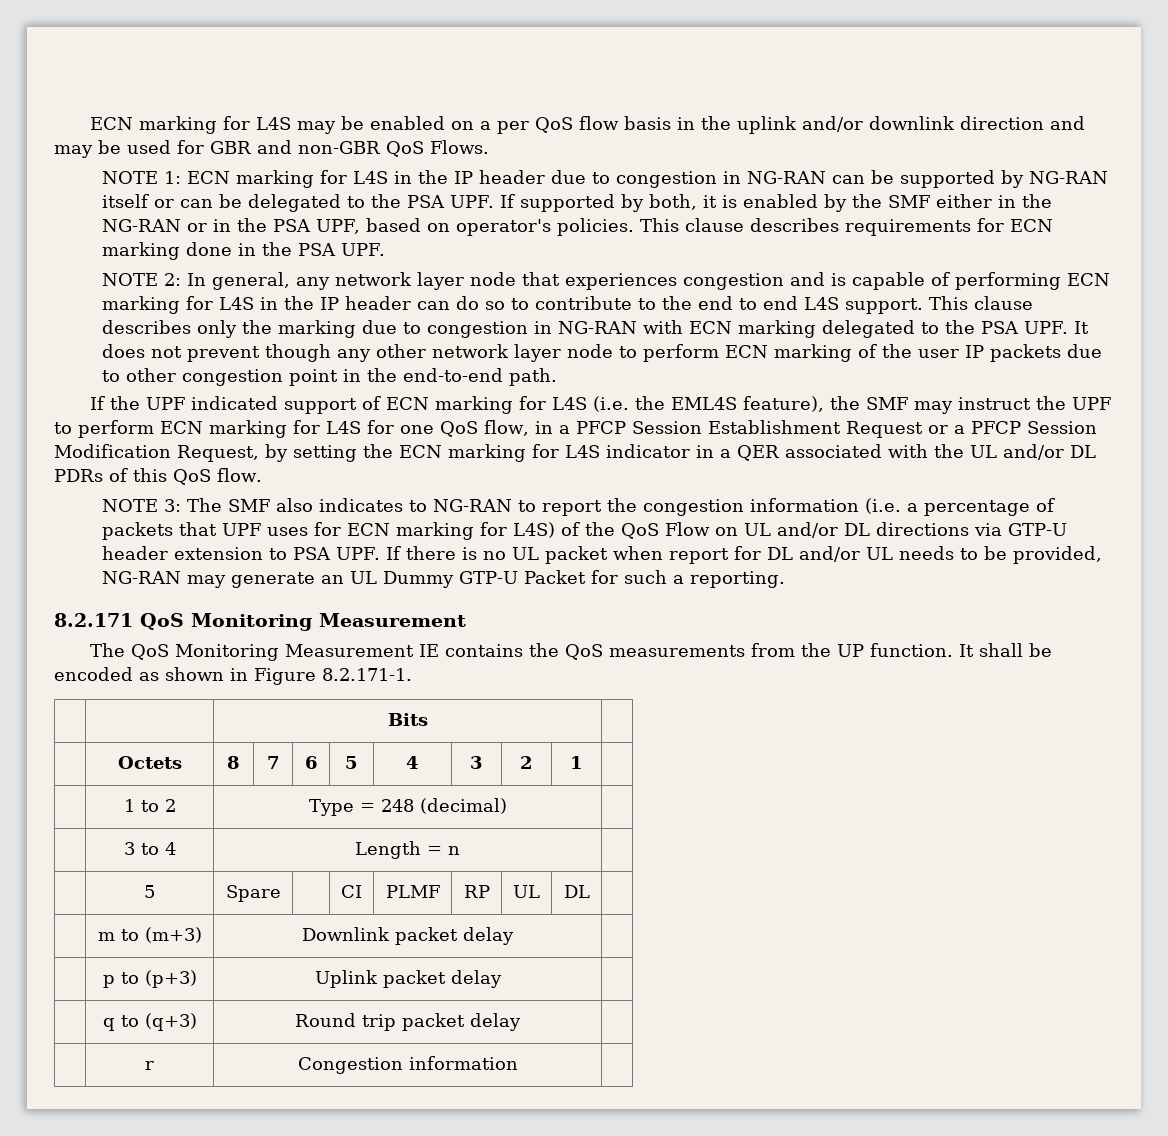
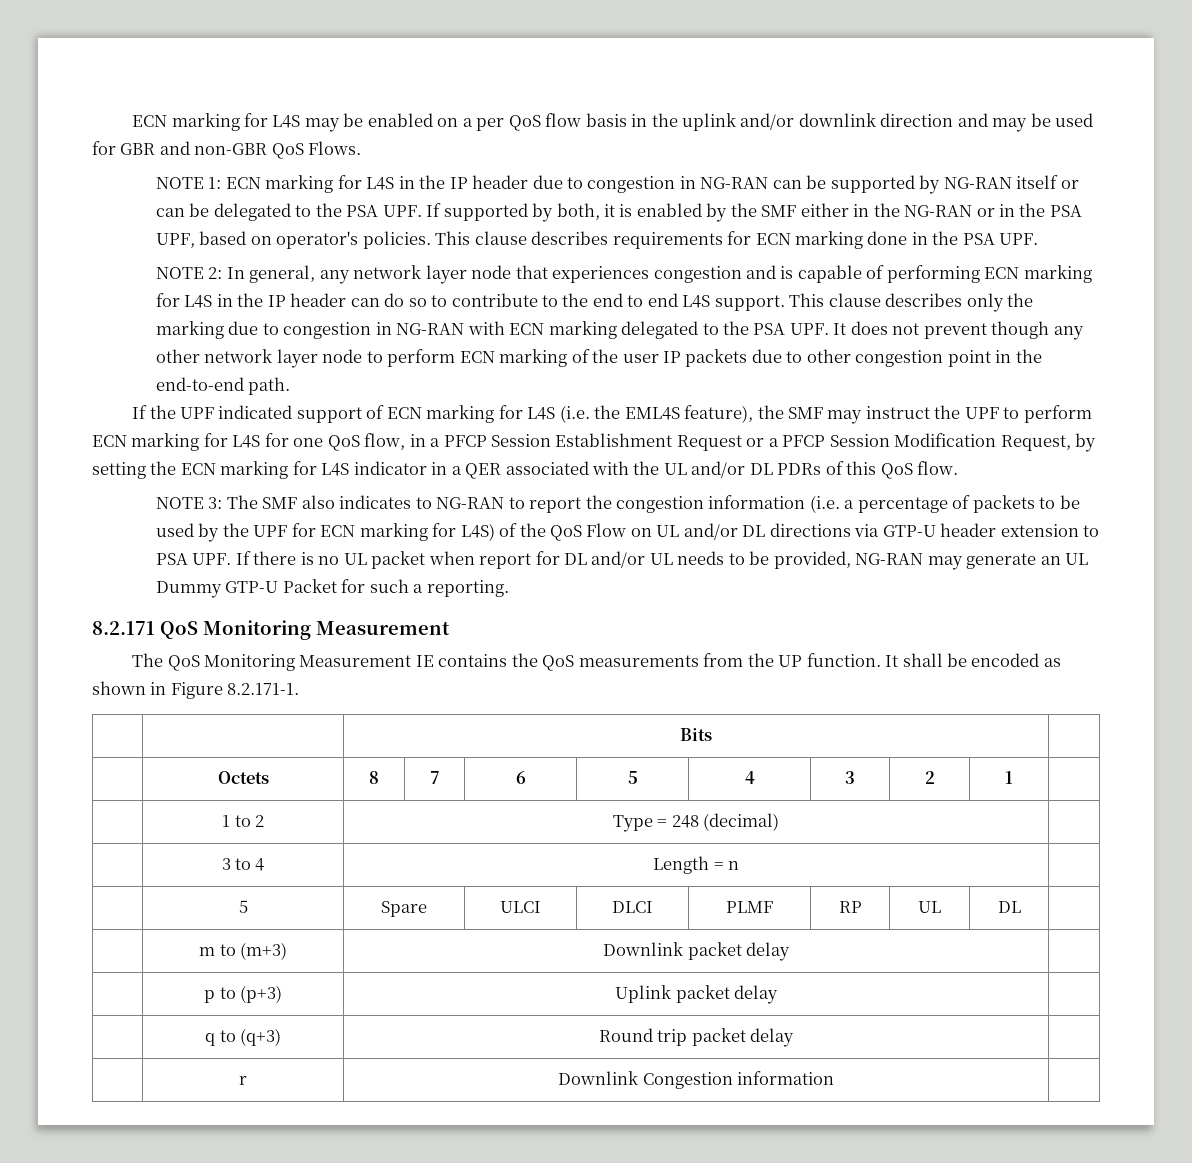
- The SMF also indicates to NG-RAN to report the congestion information (i.e. a percentage of packets that UPF uses for ECN marking for L4S) of the QoS Flow on UL and/or DL directions via GTP-U header extension to PSA UPF. If there is no UL packet when report for DL and/or UL needs to be provided, NG-RAN may generate an UL Dummy GTP-U Packet for such a reporting.
+ The SMF also indicates to NG-RAN to report the congestion information (i.e. a percentage of packets to be used by the UPF for ECN marking for L4S) of the QoS Flow on UL and/or DL directions via GTP-U header extension to PSA UPF. If there is no UL packet when report for DL and/or UL needs to be provided, NG-RAN may generate an UL Dummy GTP-U Packet for such a reporting.
- | 5 | Spare | | CI | PLMF | RP | UL | DL |
+ | 5 | Spare | ULCI | DLCI | PLMF | RP | UL | DL |
- | r | Congestion information |
+ | r | Downlink Congestion information |

